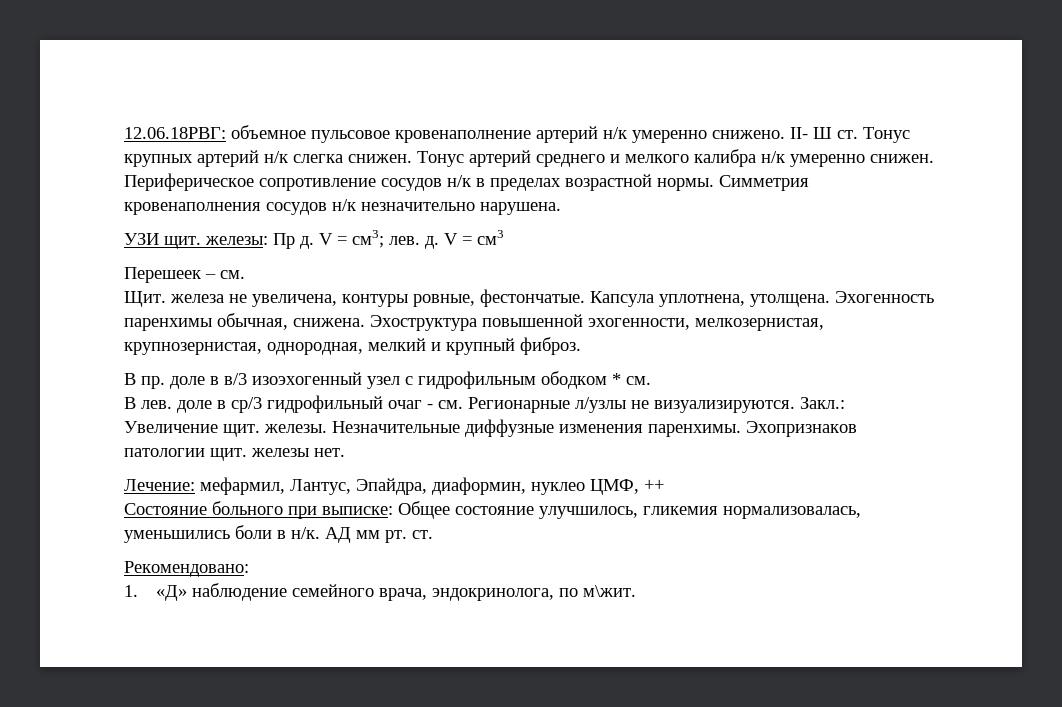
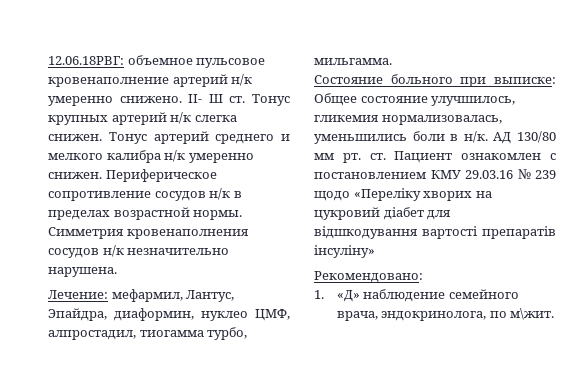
- УЗИ щит. железы: Пр д. V = см3; лев. д. V = см3
- Перешеек – см.
- Щит. железа не увеличена, контуры ровные, фестончатые. Капсула уплотнена, утолщена. Эхогенность паренхимы обычная, снижена. Эхоструктура повышенной эхогенности, мелкозернистая, крупнозернистая, однородная, мелкий и крупный фиброз.
- В пр. доле в в/3 изоэхогенный узел с гидрофильным ободком * см.
- В лев. доле в ср/3 гидрофильный очаг - см. Регионарные л/узлы не визуализируются. Закл.: Увеличение щит. железы. Незначительные диффузные изменения паренхимы. Эхопризнаков патологии щит. железы нет.
- Лечение: мефармил, Лантус, Эпайдра, диаформин, нуклео ЦМФ, ++
+ Лечение: мефармил, Лантус, Эпайдра, диаформин, нуклео ЦМФ, алпростадил, тиогамма турбо, мильгамма.
- АД мм рт. ст.
+ АД 130/80 мм рт. ст. Пациент ознакомлен с постановлением КМУ 29.03.16 № 239 щодо «Перелiку хворих на цукровий дiабет для вiдшкодування вартостi препаратiв iнсулiну»

